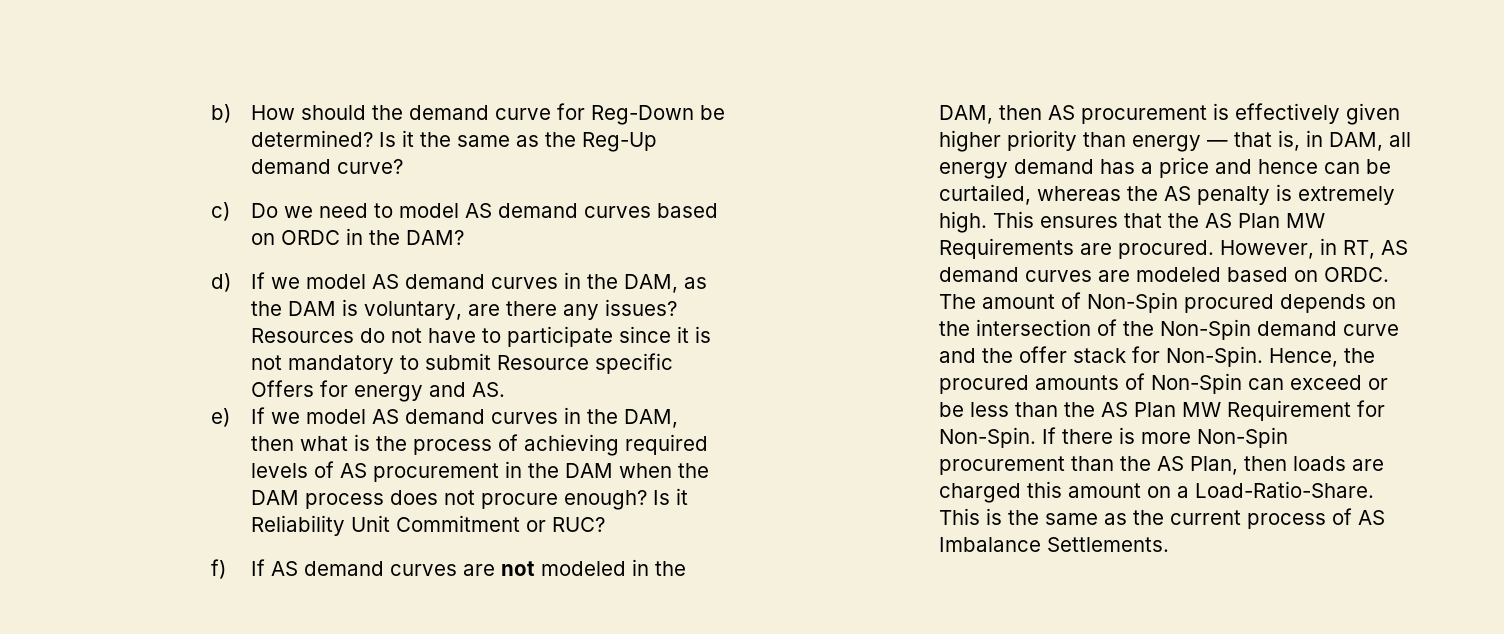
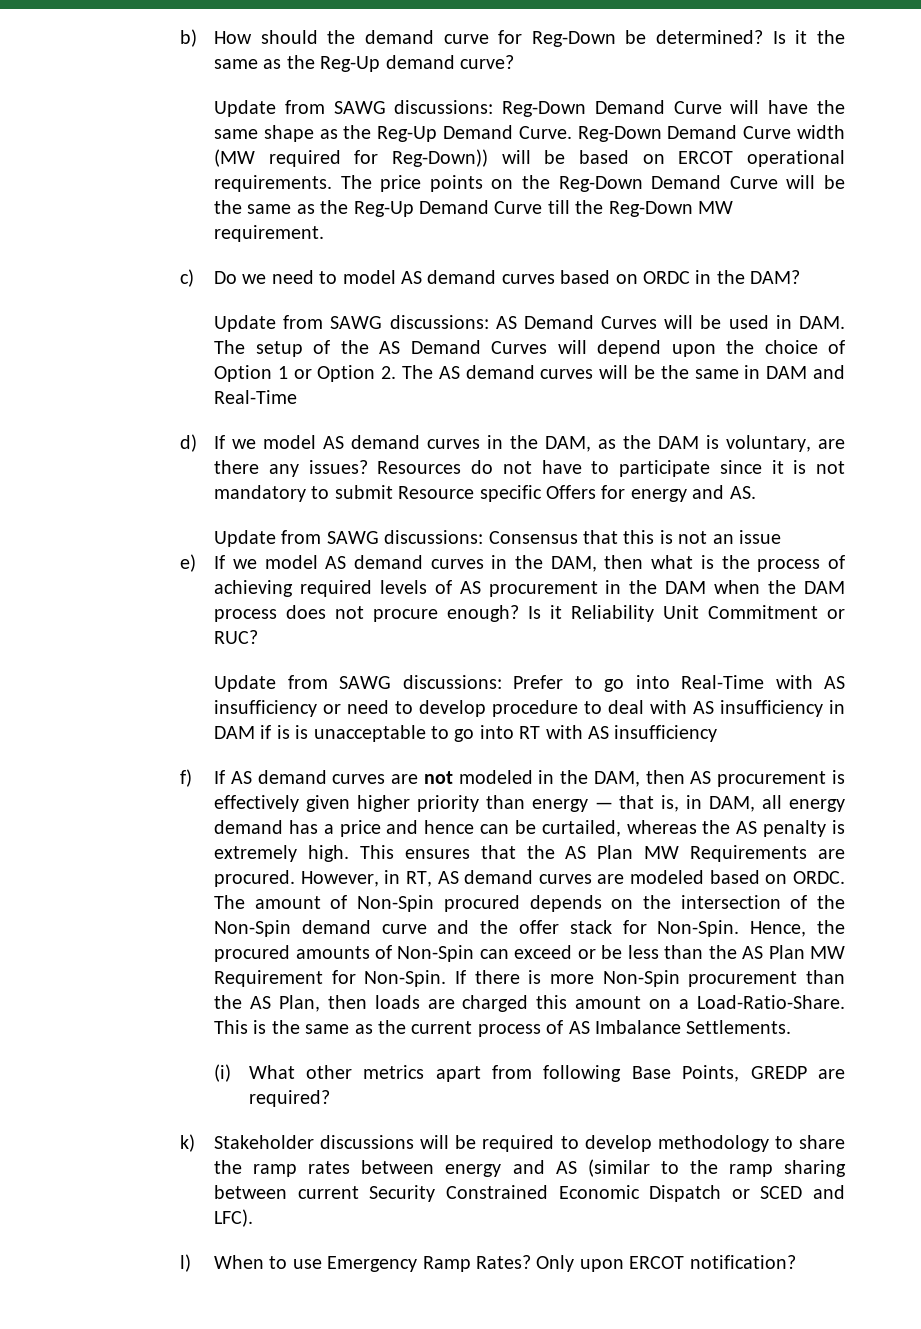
+ Update from SAWG discussions: Reg-Down Demand Curve will have the same shape as the Reg-Up Demand Curve. Reg-Down Demand Curve width (MW required for Reg-Down)) will be based on ERCOT operational requirements. The price points on the Reg-Down Demand Curve will be the same as the Reg-Up Demand Curve till the Reg-Down MW requirement.
+ Update from SAWG discussions: AS Demand Curves will be used in DAM. The setup of the AS Demand Curves will depend upon the choice of Option 1 or Option 2. The AS demand curves will be the same in DAM and Real-Time
+ Update from SAWG discussions: Consensus that this is not an issue
+ Update from SAWG discussions: Prefer to go into Real-Time with AS insufficiency or need to develop procedure to deal with AS insufficiency in DAM if is is unacceptable to go into RT with AS insufficiency
+ (i) What other metrics apart from following Base Points, GREDP are required?
+ k) Stakeholder discussions will be required to develop methodology to share the ramp rates between energy and AS (similar to the ramp sharing between current Security Constrained Economic Dispatch or SCED and LFC).
+ l) When to use Emergency Ramp Rates? Only upon ERCOT notification?

